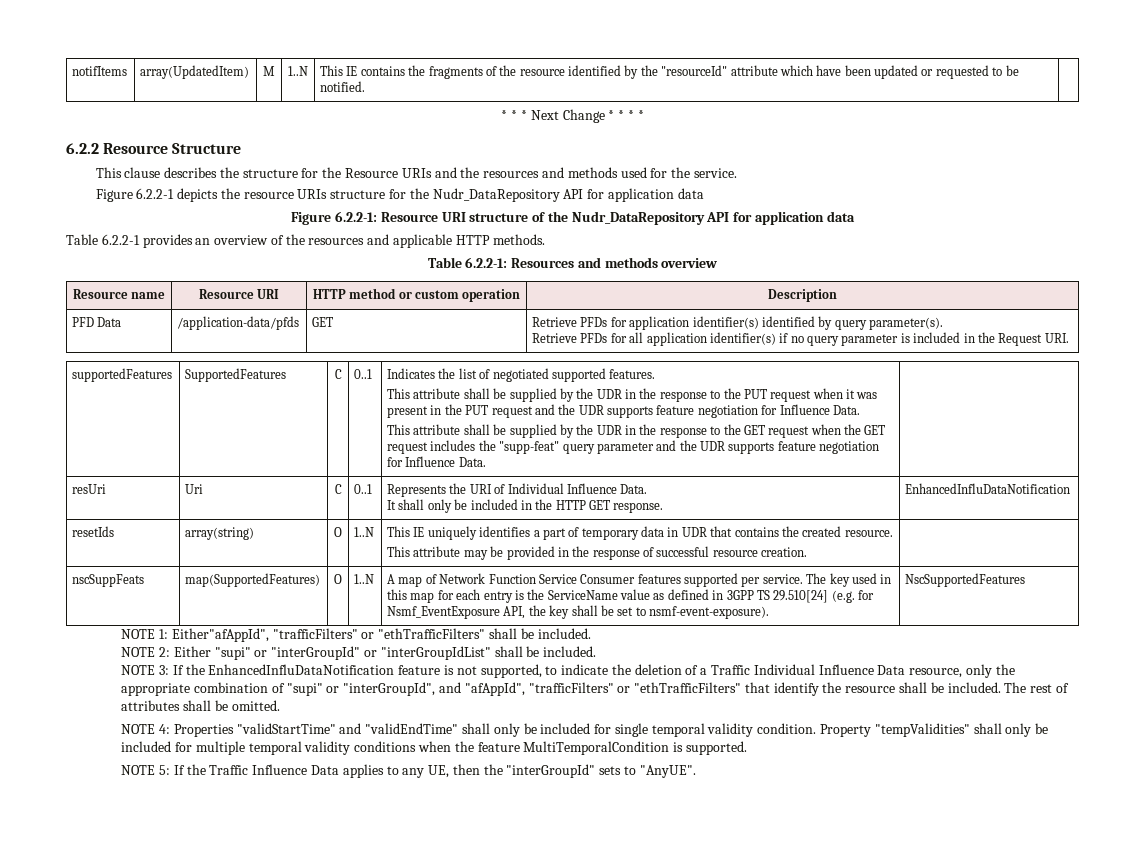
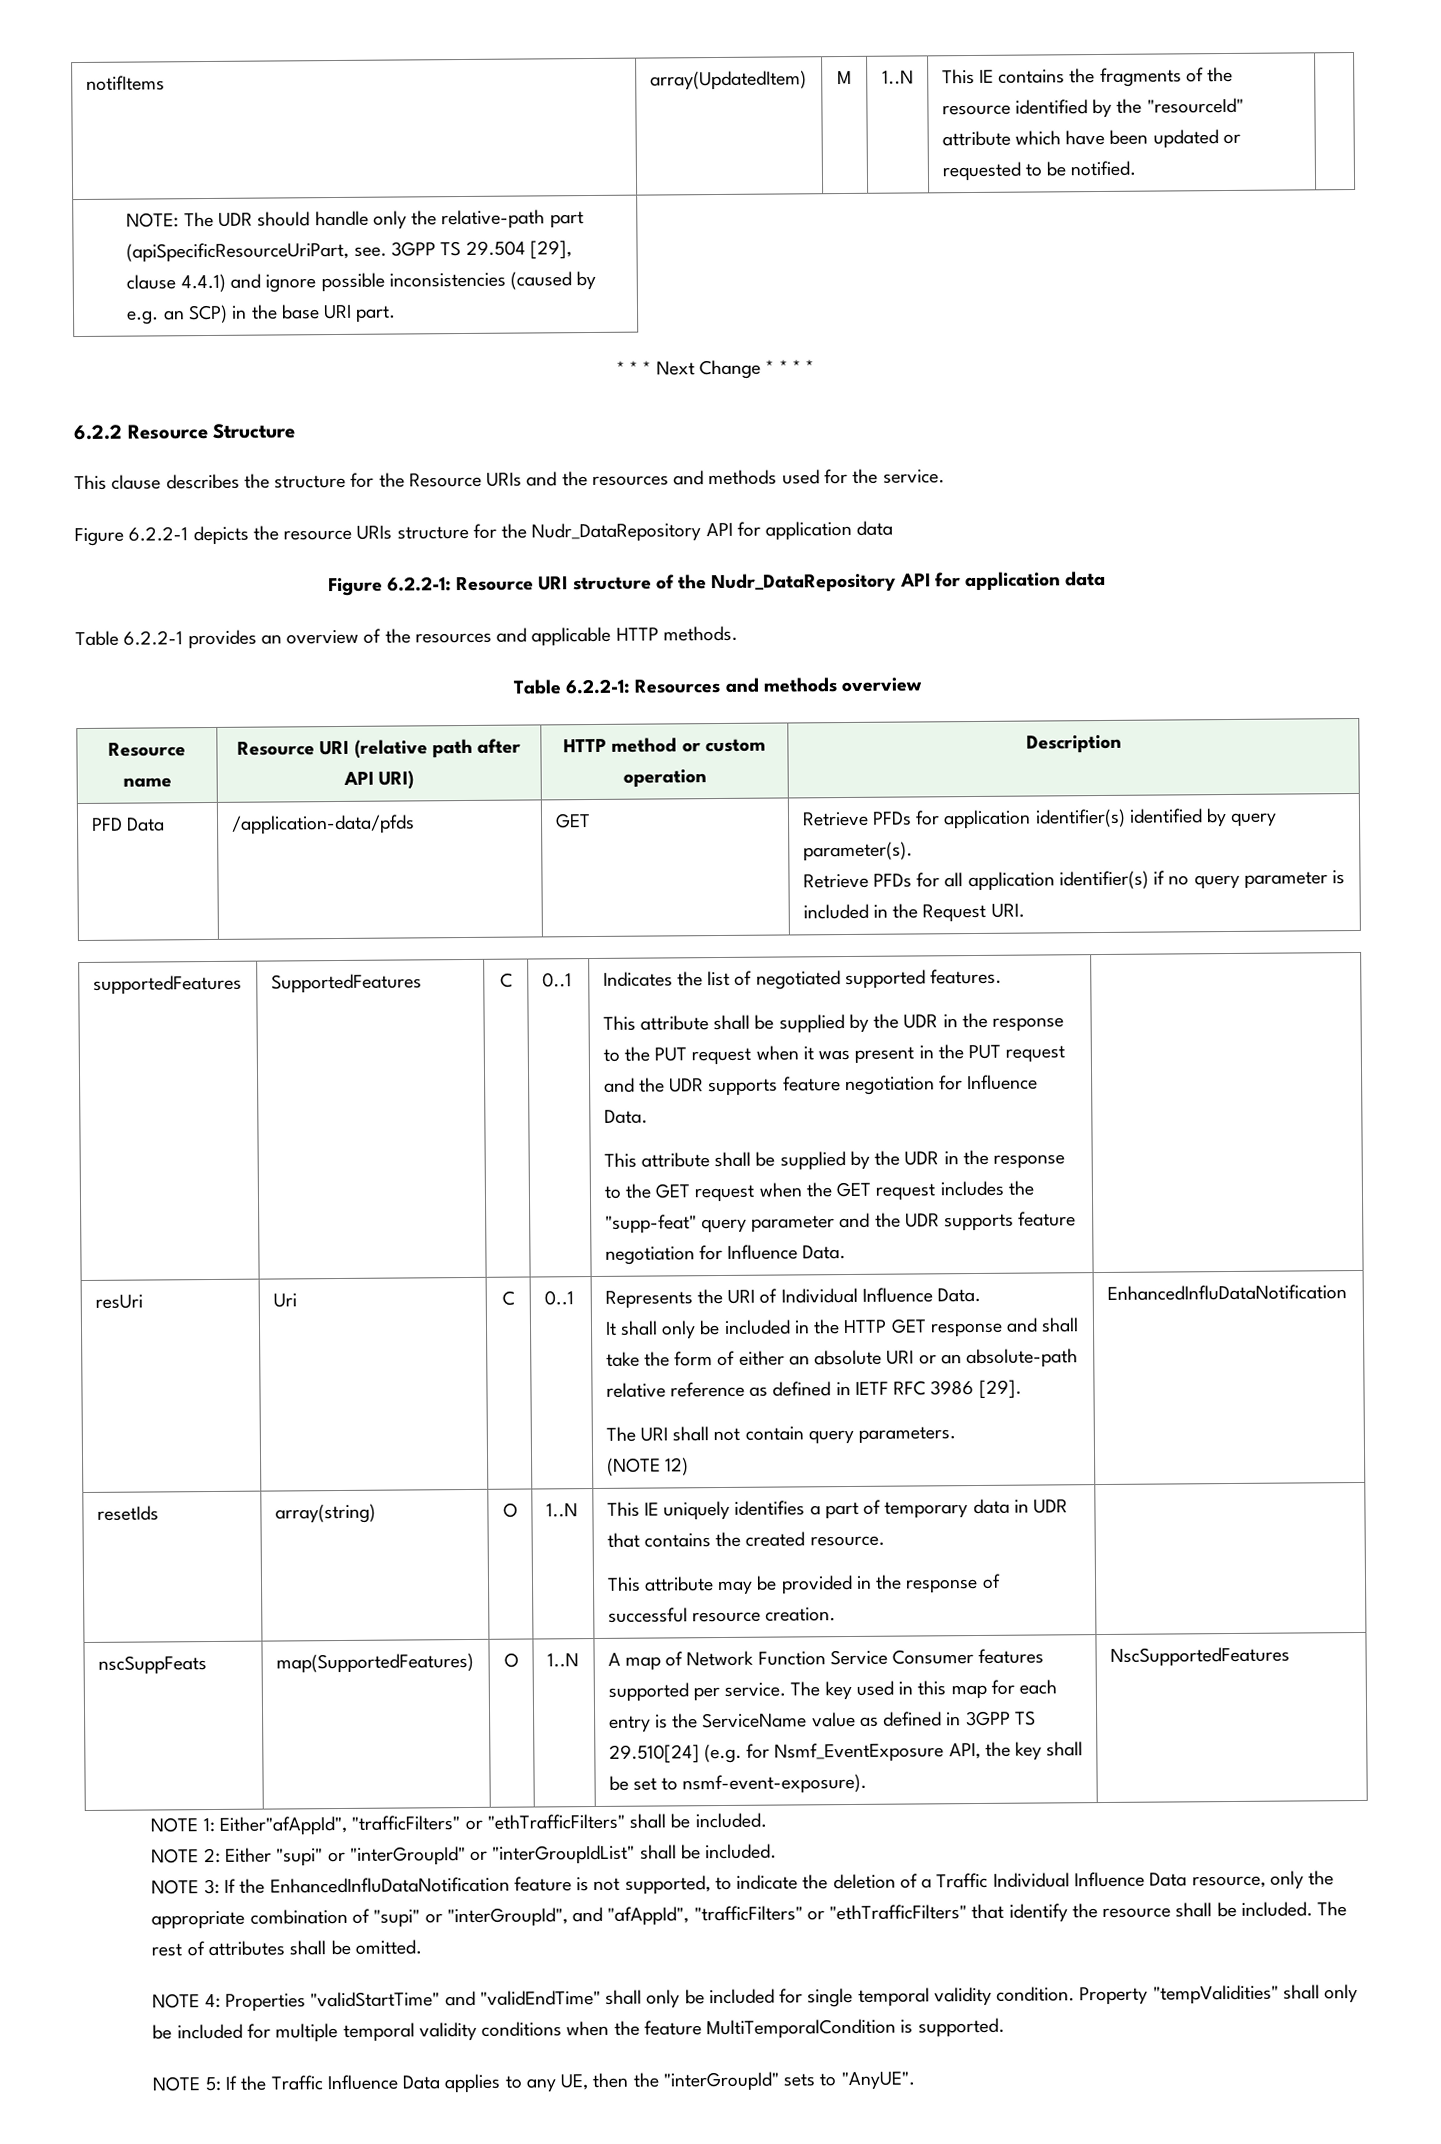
+ NOTE: The UDR should handle only the relative-path part (apiSpecificResourceUriPart, see. 3GPP TS 29.504 [29], clause 4.4.1) and ignore possible inconsistencies (caused by e.g. an SCP) in the base URI part.
- Resource name | Resource URI | HTTP method or custom operation | Description
+ Resource name | Resource URI (relative path after API URI) | HTTP method or custom operation | Description
- It shall only be included in the HTTP GET response.
+ It shall only be included in the HTTP GET response and shall take the form of either an absolute URI or an absolute-path relative reference as defined in IETF RFC 3986 [29].
+ The URI shall not contain query parameters.
+ (NOTE 12)

